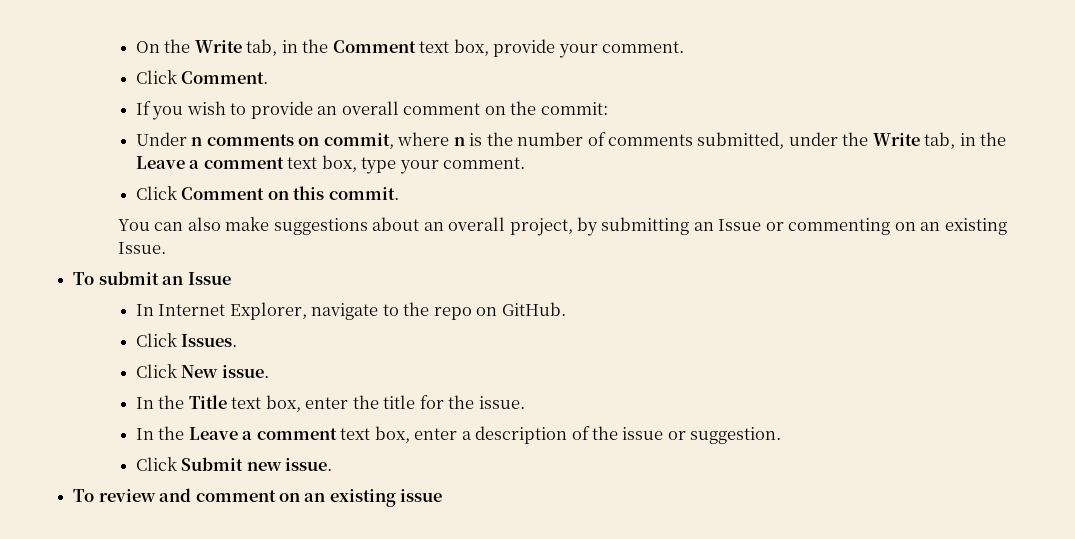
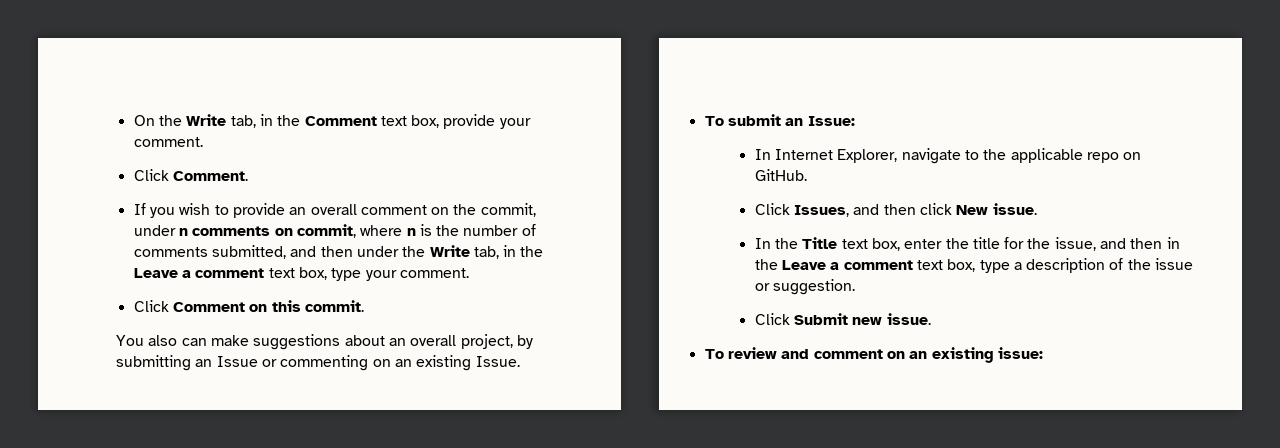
- If you wish to provide an overall comment on the commit:
- Under n comments on commit, where n is the number of comments submitted, under the Write tab, in the Leave a comment text box, type your comment.
+ If you wish to provide an overall comment on the commit, under n comments on commit, where n is the number of comments submitted, and then under the Write tab, in the Leave a comment text box, type your comment.
- You can also make suggestions about an overall project, by submitting an Issue or commenting on an existing Issue.
+ You also can make suggestions about an overall project, by submitting an Issue or commenting on an existing Issue.
- To submit an Issue
+ To submit an Issue:
- In Internet Explorer, navigate to the repo on GitHub.
+ In Internet Explorer, navigate to the applicable repo on GitHub.
- Click Issues.
- Click New issue.
+ Click Issues, and then click New issue.
- In the Title text box, enter the title for the issue.
- In the Leave a comment text box, enter a description of the issue or suggestion.
+ In the Title text box, enter the title for the issue, and then in the Leave a comment text box, type a description of the issue or suggestion.
- To review and comment on an existing issue
+ To review and comment on an existing issue:

